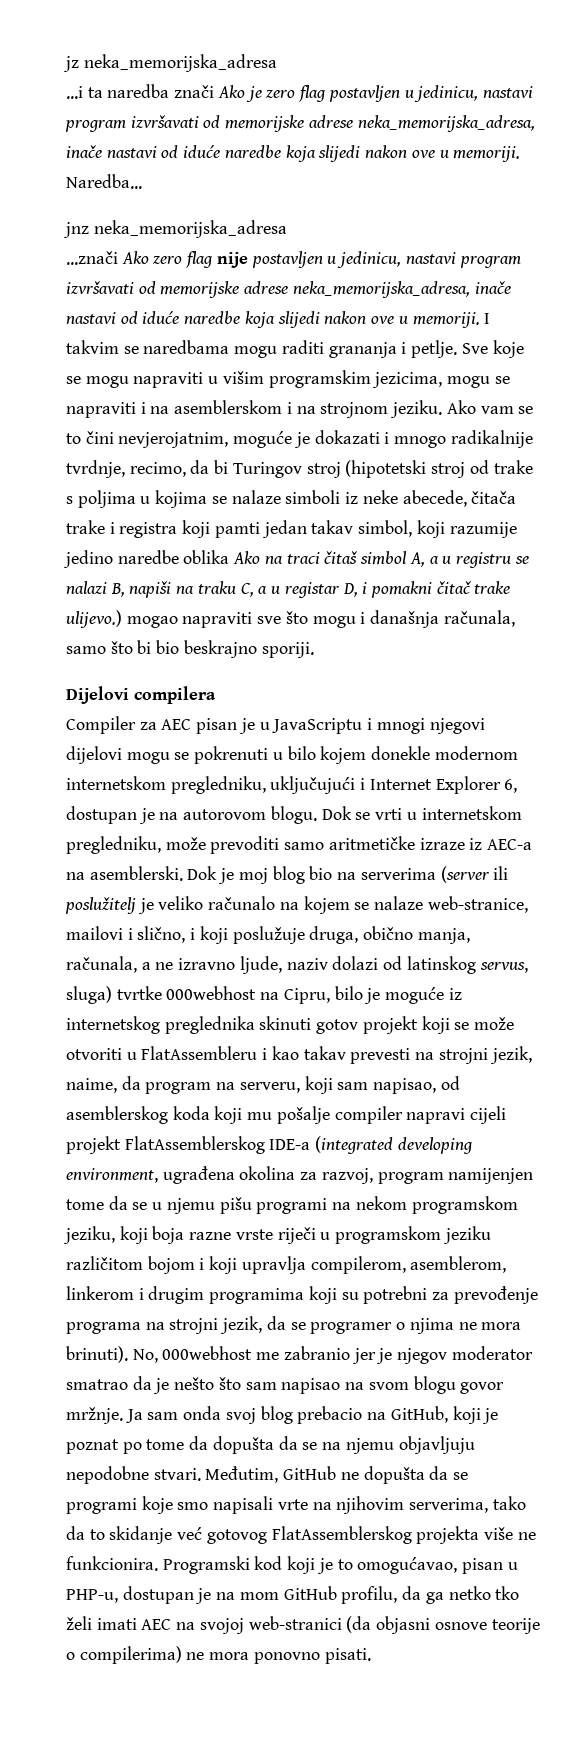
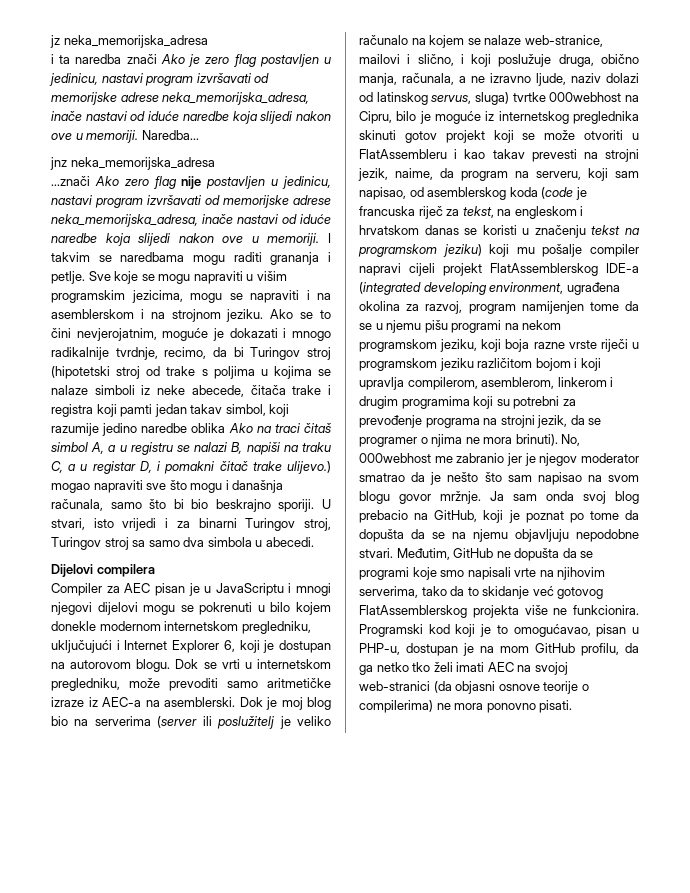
- ...i ta naredba znači Ako je zero flag postavljen u jedinicu, nastavi program izvršavati od memorijske adrese neka_memorijska_adresa, inače nastavi od iduće naredbe koja slijedi nakon ove u memoriji.
+ i ta naredba znači Ako je zero flag postavljen u jedinicu, nastavi program izvršavati od memorijske adrese neka_memorijska_adresa, inače nastavi od iduće naredbe koja slijedi nakon ove u memoriji.
- Ako vam se to čini nevjerojatnim, moguće je dokazati i mnogo radikalnije tvrdnje, recimo, da bi Turingov stroj (hipotetski stroj od trake s poljima u kojima se nalaze simboli iz neke abecede, čitača trake i registra koji pamti jedan takav simbol, koji razumije jedino naredbe oblika Ako na traci čitaš simbol A, a u registru se nalazi B, napiši na traku C, a u registar D, i pomakni čitač trake ulijevo.) mogao napraviti sve što mogu i današnja računala, samo što bi bio beskrajno sporiji.
+ Ako se to čini nevjerojatnim, moguće je dokazati i mnogo radikalnije tvrdnje, recimo, da bi Turingov stroj (hipotetski stroj od trake s poljima u kojima se nalaze simboli iz neke abecede, čitača trake i registra koji pamti jedan takav simbol, koji razumije jedino naredbe oblika Ako na traci čitaš simbol A, a u registru se nalazi B, napiši na traku C, a u registar D, i pomakni čitač trake ulijevo.) mogao napraviti sve što mogu i današnja računala, samo što bi bio beskrajno sporiji. U stvari, isto vrijedi i za binarni Turingov stroj, Turingov stroj sa samo dva simbola u abecedi.
- Compiler za AEC pisan je u JavaScriptu i mnogi njegovi dijelovi mogu se pokrenuti u bilo kojem donekle modernom internetskom pregledniku, uključujući i Internet Explorer 6, dostupan je na autorovom blogu.
+ Compiler za AEC pisan je u JavaScriptu i mnogi njegovi dijelovi mogu se pokrenuti u bilo kojem donekle modernom internetskom pregledniku, uključujući i Internet Explorer 6, koji je dostupan na autorovom blogu.
- Dok je moj blog bio na serverima (server ili poslužitelj je veliko računalo na kojem se nalaze web-stranice, mailovi i slično, i koji poslužuje druga, obično manja, računala, a ne izravno ljude, naziv dolazi od latinskog servus, sluga) tvrtke 000webhost na Cipru, bilo je moguće iz internetskog preglednika skinuti gotov projekt koji se može otvoriti u FlatAssembleru i kao takav prevesti na strojni jezik, naime, da program na serveru, koji sam napisao, od asemblerskog koda koji mu pošalje compiler napravi cijeli projekt FlatAssemblerskog IDE-a (integrated developing environment, ugrađena okolina za razvoj, program namijenjen tome da se u njemu pišu programi na nekom programskom jeziku, koji boja razne vrste riječi u programskom jeziku različitom bojom i koji upravlja compilerom, asemblerom, linkerom i drugim programima koji su potrebni za prevođenje programa na strojni jezik, da se programer o njima ne mora brinuti).
+ Dok je moj blog bio na serverima (server ili poslužitelj je veliko računalo na kojem se nalaze web-stranice, mailovi i slično, i koji poslužuje druga, obično manja, računala, a ne izravno ljude, naziv dolazi od latinskog servus, sluga) tvrtke 000webhost na Cipru, bilo je moguće iz internetskog preglednika skinuti gotov projekt koji se može otvoriti u FlatAssembleru i kao takav prevesti na strojni jezik, naime, da program na serveru, koji sam napisao, od asemblerskog koda (code je francuska riječ za tekst, na engleskom i hrvatskom danas se koristi u značenju tekst na programskom jeziku) koji mu pošalje compiler napravi cijeli projekt FlatAssemblerskog IDE-a (integrated developing environment, ugrađena okolina za razvoj, program namijenjen tome da se u njemu pišu programi na nekom programskom jeziku, koji boja razne vrste riječi u programskom jeziku različitom bojom i koji upravlja compilerom, asemblerom, linkerom i drugim programima koji su potrebni za prevođenje programa na strojni jezik, da se programer o njima ne mora brinuti).

